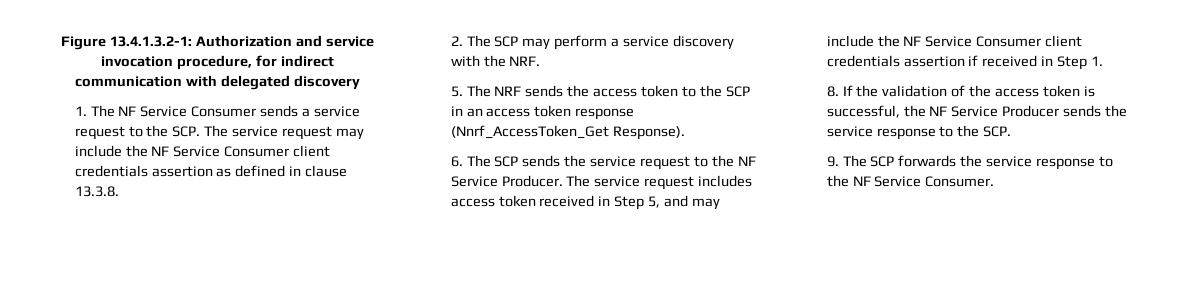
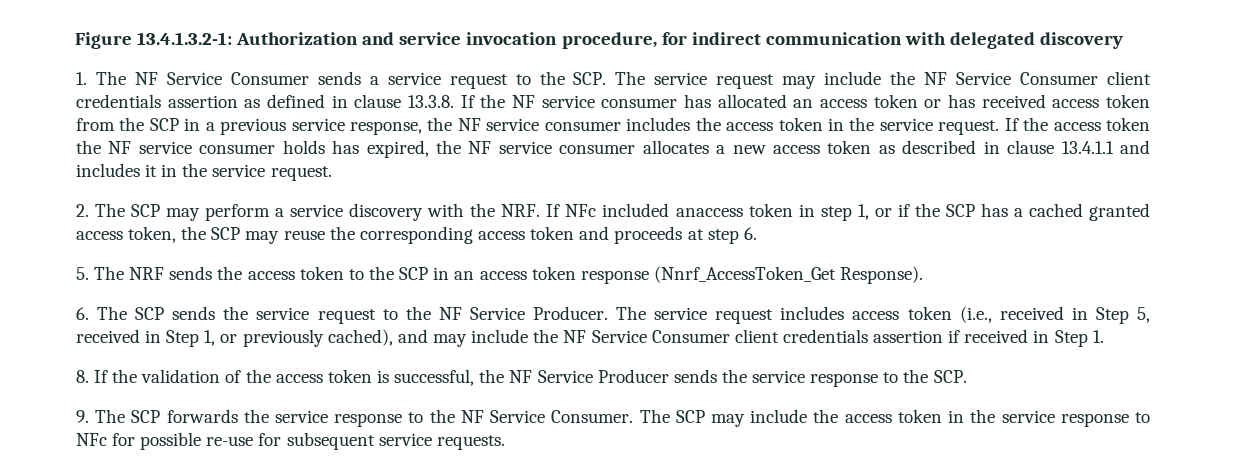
- 1. The NF Service Consumer sends a service request to the SCP. The service request may include the NF Service Consumer client credentials assertion as defined in clause 13.3.8.
+ 1. The NF Service Consumer sends a service request to the SCP. The service request may include the NF Service Consumer client credentials assertion as defined in clause 13.3.8. If the NF service consumer has allocated an access token or has received access token from the SCP in a previous service response, the NF service consumer includes the access token in the service request. If the access token the NF service consumer holds has expired, the NF service consumer allocates a new access token as described in clause 13.4.1.1 and includes it in the service request.
- 2. The SCP may perform a service discovery with the NRF.
+ 2. The SCP may perform a service discovery with the NRF. If NFc included anaccess token in step 1, or if the SCP has a cached granted access token, the SCP may reuse the corresponding access token and proceeds at step 6.
- The service request includes access token received in Step 5, and may include the NF Service Consumer client credentials assertion if received in Step 1.
+ The service request includes access token (i.e., received in Step 5, received in Step 1, or previously cached), and may include the NF Service Consumer client credentials assertion if received in Step 1.
+ The SCP may include the access token in the service response to NFc for possible re-use for subsequent service requests.

